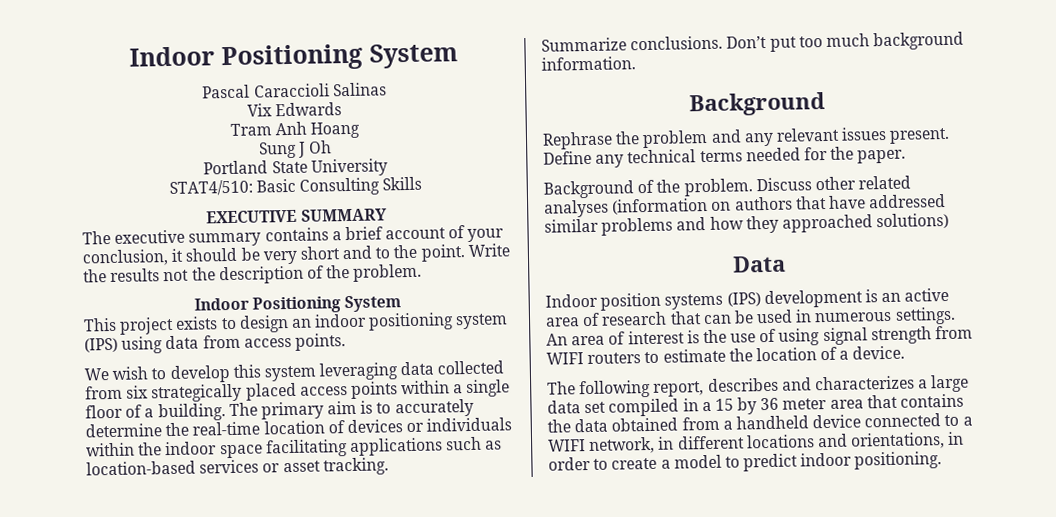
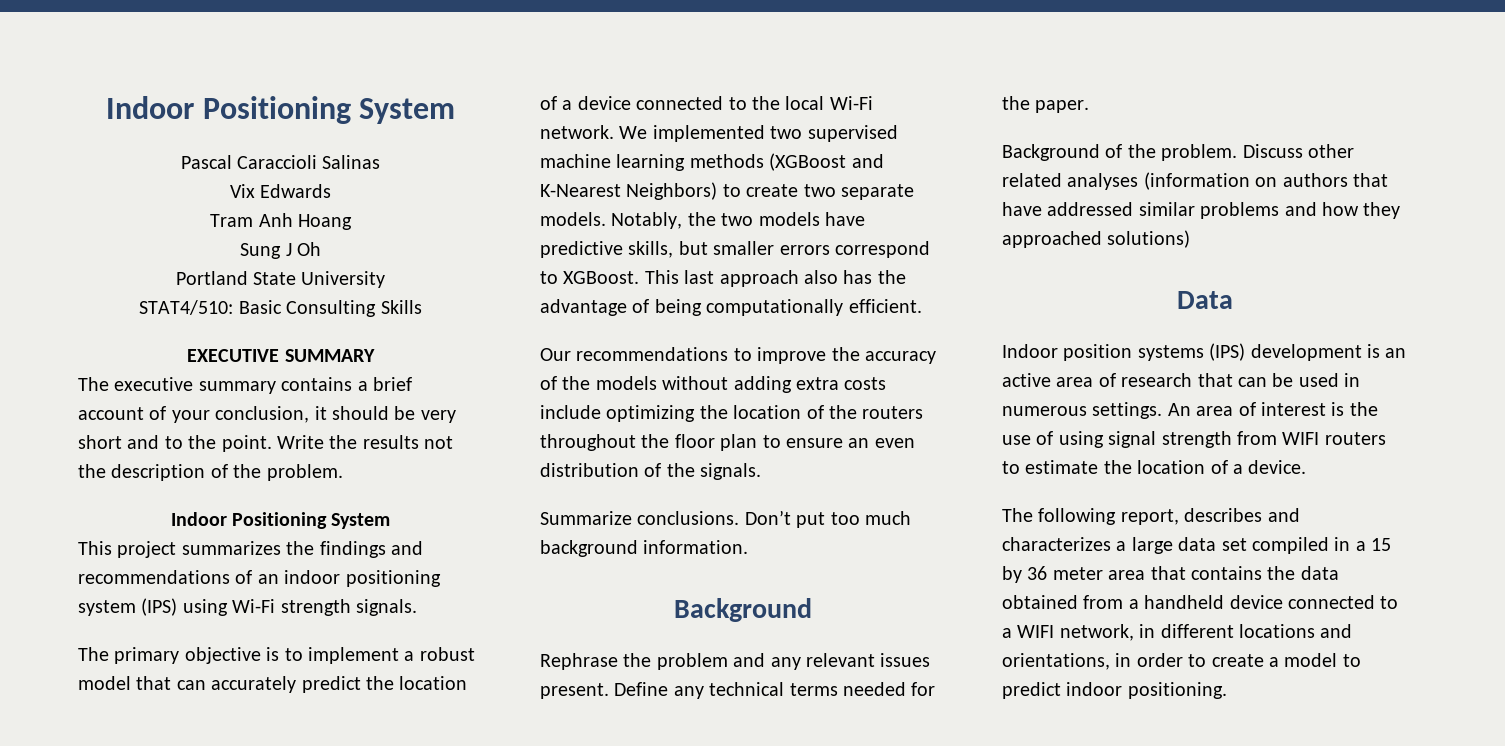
- This project exists to design an indoor positioning system (IPS) using data from access points.
- We wish to develop this system leveraging data collected from six strategically placed access points within a single floor of a building. The primary aim is to accurately determine the real-time location of devices or individuals within the indoor space facilitating applications such as location-based services or asset tracking.
+ This project summarizes the findings and recommendations of an indoor positioning system (IPS) using Wi-Fi strength signals.
+ The primary objective is to implement a robust model that can accurately predict the location of a device connected to the local Wi-Fi network. We implemented two supervised machine learning methods (XGBoost and K-Nearest Neighbors) to create two separate models. Notably, the two models have predictive skills, but smaller errors correspond to XGBoost. This last approach also has the advantage of being computationally efficient.
+ Our recommendations to improve the accuracy of the models without adding extra costs include optimizing the location of the routers throughout the floor plan to ensure an even distribution of the signals.

